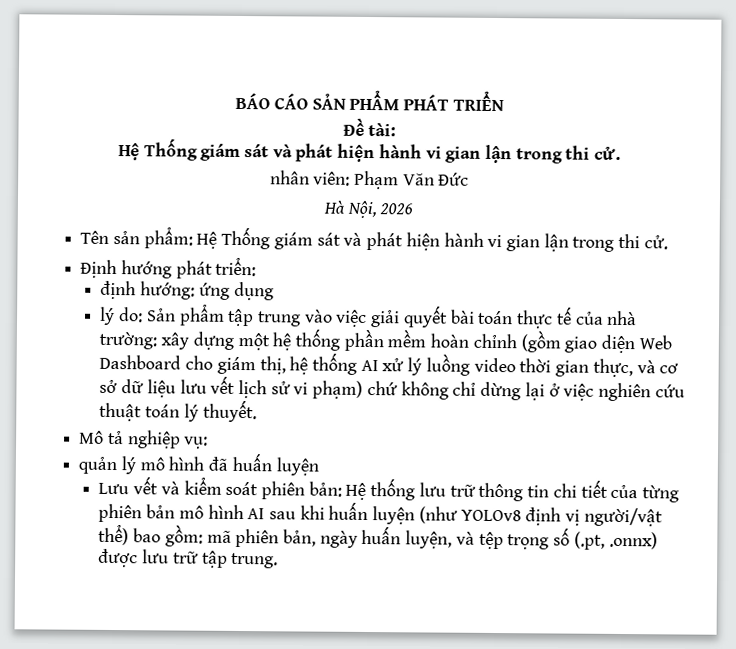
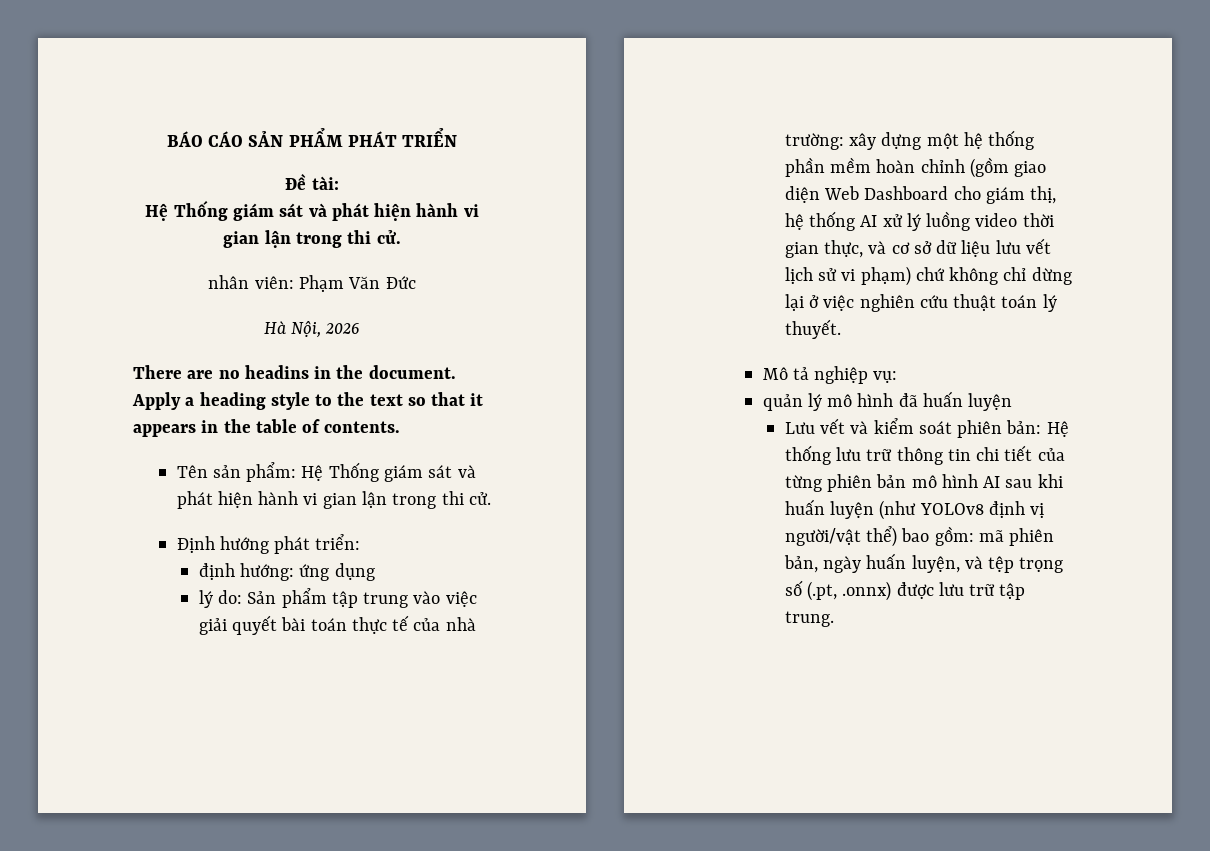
+ There are no headins in the document. Apply a heading style to the text so that it appears in the table of contents.

